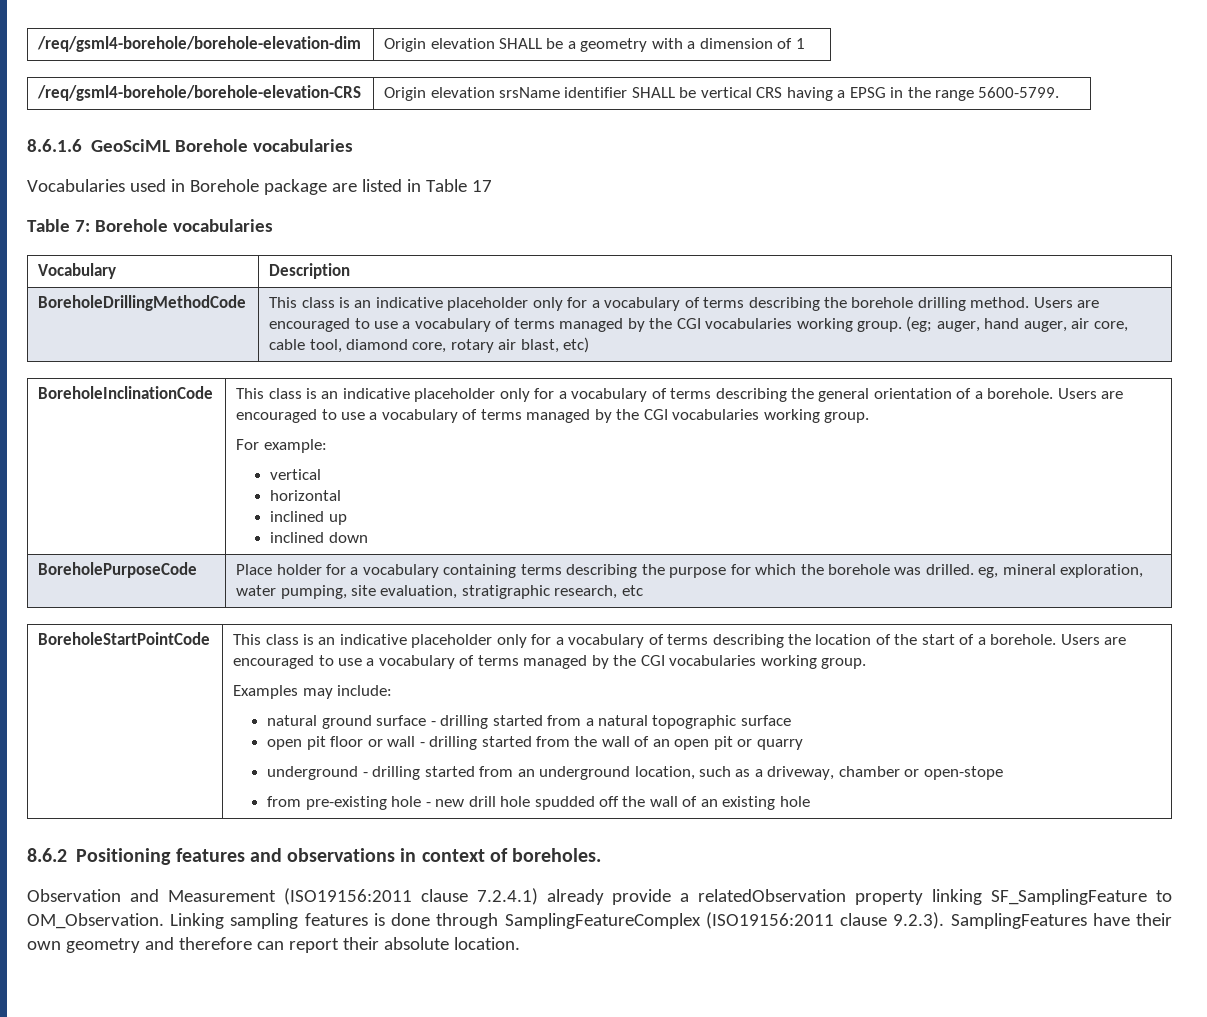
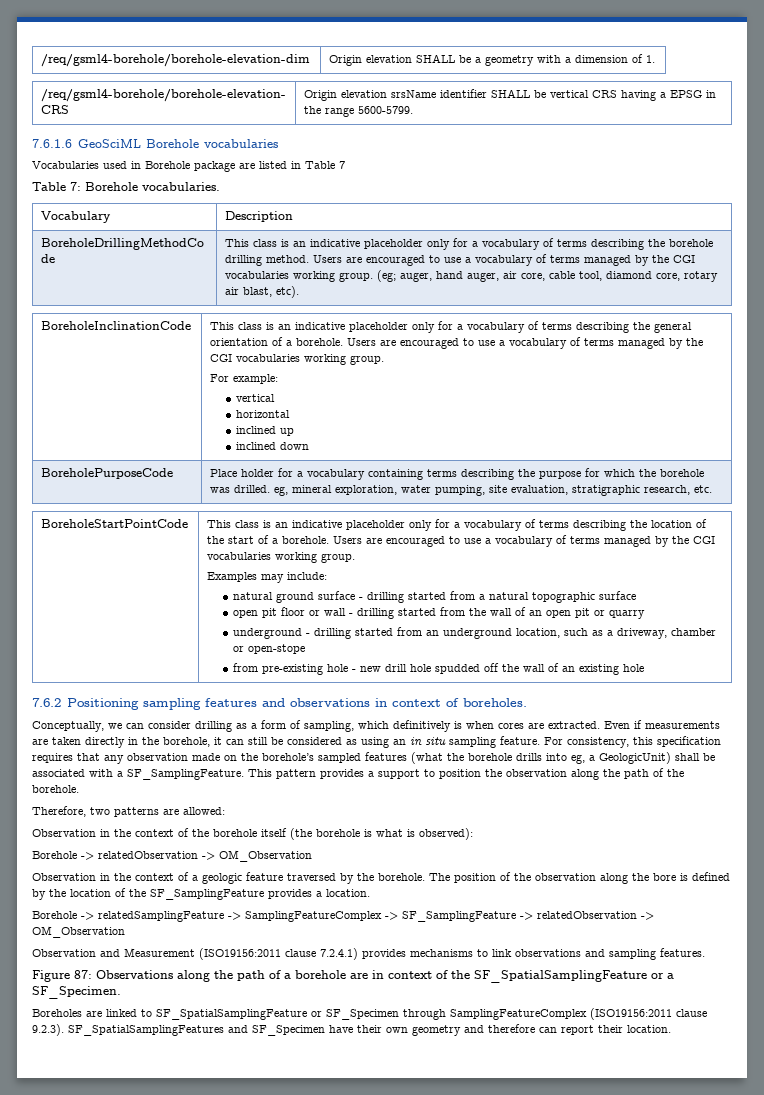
- /req/gsml4-borehole/borehole-elevation-dim | Origin elevation SHALL be a geometry with a dimension of 1
+ /req/gsml4-borehole/borehole-elevation-dim | Origin elevation SHALL be a geometry with a dimension of 1.
- 8.6.1.6 GeoSciML Borehole vocabularies
+ 7.6.1.6 GeoSciML Borehole vocabularies
- Vocabularies used in Borehole package are listed in Table 17
+ Vocabularies used in Borehole package are listed in Table 7
- Table 7: Borehole vocabularies
+ Table 7: Borehole vocabularies.
- (eg; auger, hand auger, air core, cable tool, diamond core, rotary air blast, etc)
+ (eg; auger, hand auger, air core, cable tool, diamond core, rotary air blast, etc).
- BoreholePurposeCode | Place holder for a vocabulary containing terms describing the purpose for which the borehole was drilled. eg, mineral exploration, water pumping, site evaluation, stratigraphic research, etc
+ BoreholePurposeCode | Place holder for a vocabulary containing terms describing the purpose for which the borehole was drilled. eg, mineral exploration, water pumping, site evaluation, stratigraphic research, etc.
- 8.6.2 Positioning features and observations in context of boreholes.
+ 7.6.2 Positioning sampling features and observations in context of boreholes.
+ Conceptually, we can consider drilling as a form of sampling, which definitively is when cores are extracted. Even if measurements are taken directly in the borehole, it can still be considered as using an in situ sampling feature. For consistency, this specification requires that any observation made on the borehole’s sampled features (what the borehole drills into eg, a GeologicUnit) shall be associated with a SF_SamplingFeature. This pattern provides a support to position the observation along the path of the borehole.
+ Therefore, two patterns are allowed:
+ Observation in the context of the borehole itself (the borehole is what is observed):
+ Borehole -> relatedObservation -> OM_Observation
+ Observation in the context of a geologic feature traversed by the borehole. The position of the observation along the bore is defined by the location of the SF_SamplingFeature provides a location.
+ Borehole -> relatedSamplingFeature -> SamplingFeatureComplex -> SF_SamplingFeature -> relatedObservation -> OM_Observation
- Observation and Measurement (ISO19156:2011 clause 7.2.4.1) already provide a relatedObservation property linking SF_SamplingFeature to OM_Observation. Linking sampling features is done through SamplingFeatureComplex (ISO19156:2011 clause 9.2.3). SamplingFeatures have their own geometry and therefore can report their absolute location.
+ Observation and Measurement (ISO19156:2011 clause 7.2.4.1) provides mechanisms to link observations and sampling features.
+ Figure 87: Observations along the path of a borehole are in context of the SF_SpatialSamplingFeature or a SF_Specimen.
+ Boreholes are linked to SF_SpatialSamplingFeature or SF_Specimen through SamplingFeatureComplex (ISO19156:2011 clause 9.2.3). SF_SpatialSamplingFeatures and SF_Specimen have their own geometry and therefore can report their location.

